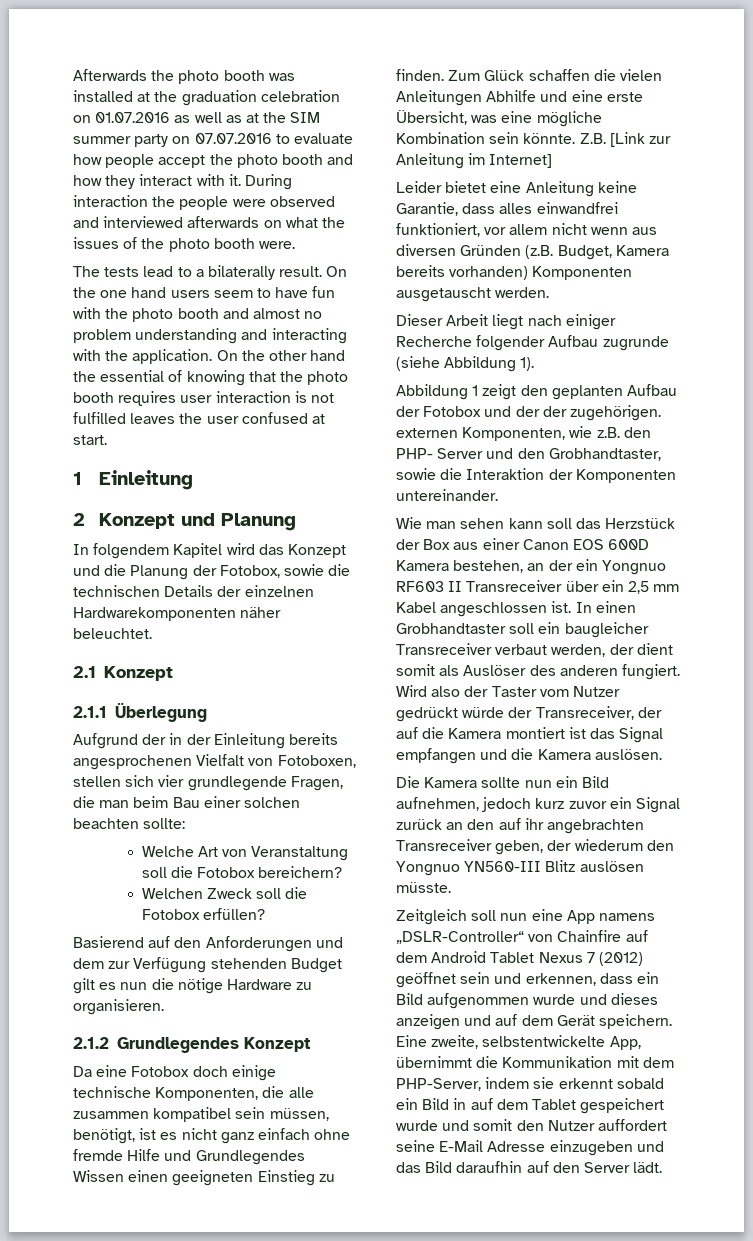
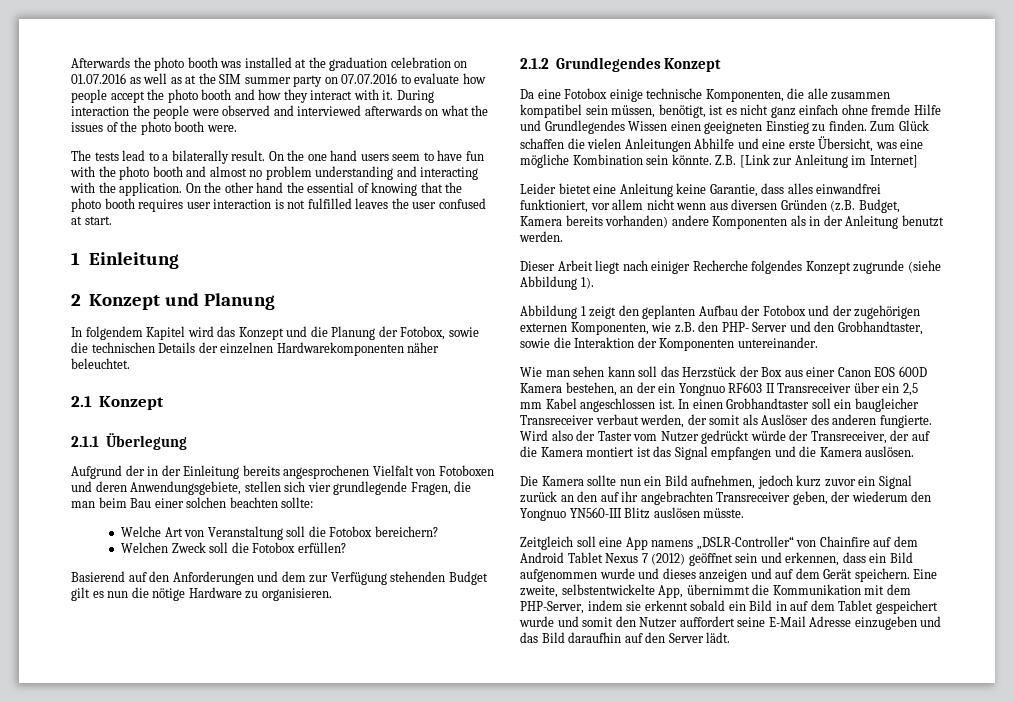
- Aufgrund der in der Einleitung bereits angesprochenen Vielfalt von Fotoboxen, stellen sich vier grundlegende Fragen, die man beim Bau einer solchen beachten sollte:
+ Aufgrund der in der Einleitung bereits angesprochenen Vielfalt von Fotoboxen und deren Anwendungsgebiete, stellen sich vier grundlegende Fragen, die man beim Bau einer solchen beachten sollte:
- Da eine Fotobox doch einige technische Komponenten, die alle zusammen kompatibel sein müssen, benötigt, ist es nicht ganz einfach ohne fremde Hilfe und Grundlegendes Wissen einen geeigneten Einstieg zu finden.
+ Da eine Fotobox einige technische Komponenten, die alle zusammen kompatibel sein müssen, benötigt, ist es nicht ganz einfach ohne fremde Hilfe und Grundlegendes Wissen einen geeigneten Einstieg zu finden.
- Leider bietet eine Anleitung keine Garantie, dass alles einwandfrei funktioniert, vor allem nicht wenn aus diversen Gründen (z.B. Budget, Kamera bereits vorhanden) Komponenten ausgetauscht werden.
+ Leider bietet eine Anleitung keine Garantie, dass alles einwandfrei funktioniert, vor allem nicht wenn aus diversen Gründen (z.B. Budget, Kamera bereits vorhanden) andere Komponenten als in der Anleitung benutzt werden.
- Dieser Arbeit liegt nach einiger Recherche folgender Aufbau zugrunde (siehe Abbildung 1).
+ Dieser Arbeit liegt nach einiger Recherche folgendes Konzept zugrunde (siehe Abbildung 1).
- Abbildung 1 zeigt den geplanten Aufbau der Fotobox und der der zugehörigen. externen Komponenten, wie z.B. den PHP- Server und den Grobhandtaster, sowie die Interaktion der Komponenten untereinander.
+ Abbildung 1 zeigt den geplanten Aufbau der Fotobox und der zugehörigen externen Komponenten, wie z.B. den PHP- Server und den Grobhandtaster, sowie die Interaktion der Komponenten untereinander.
- In einen Grobhandtaster soll ein baugleicher Transreceiver verbaut werden, der dient somit als Auslöser des anderen fungiert.
+ In einen Grobhandtaster soll ein baugleicher Transreceiver verbaut werden, der somit als Auslöser des anderen fungierte.
- Zeitgleich soll nun eine App namens „DSLR-Controller“ von Chainfire auf dem Android Tablet Nexus 7 (2012) geöffnet sein und erkennen, dass ein Bild aufgenommen wurde und dieses anzeigen und auf dem Gerät speichern.
+ Zeitgleich soll eine App namens „DSLR-Controller“ von Chainfire auf dem Android Tablet Nexus 7 (2012) geöffnet sein und erkennen, dass ein Bild aufgenommen wurde und dieses anzeigen und auf dem Gerät speichern.

